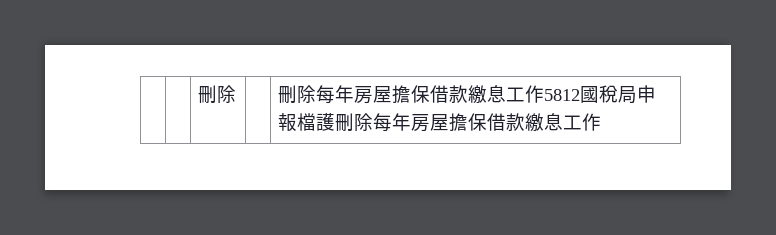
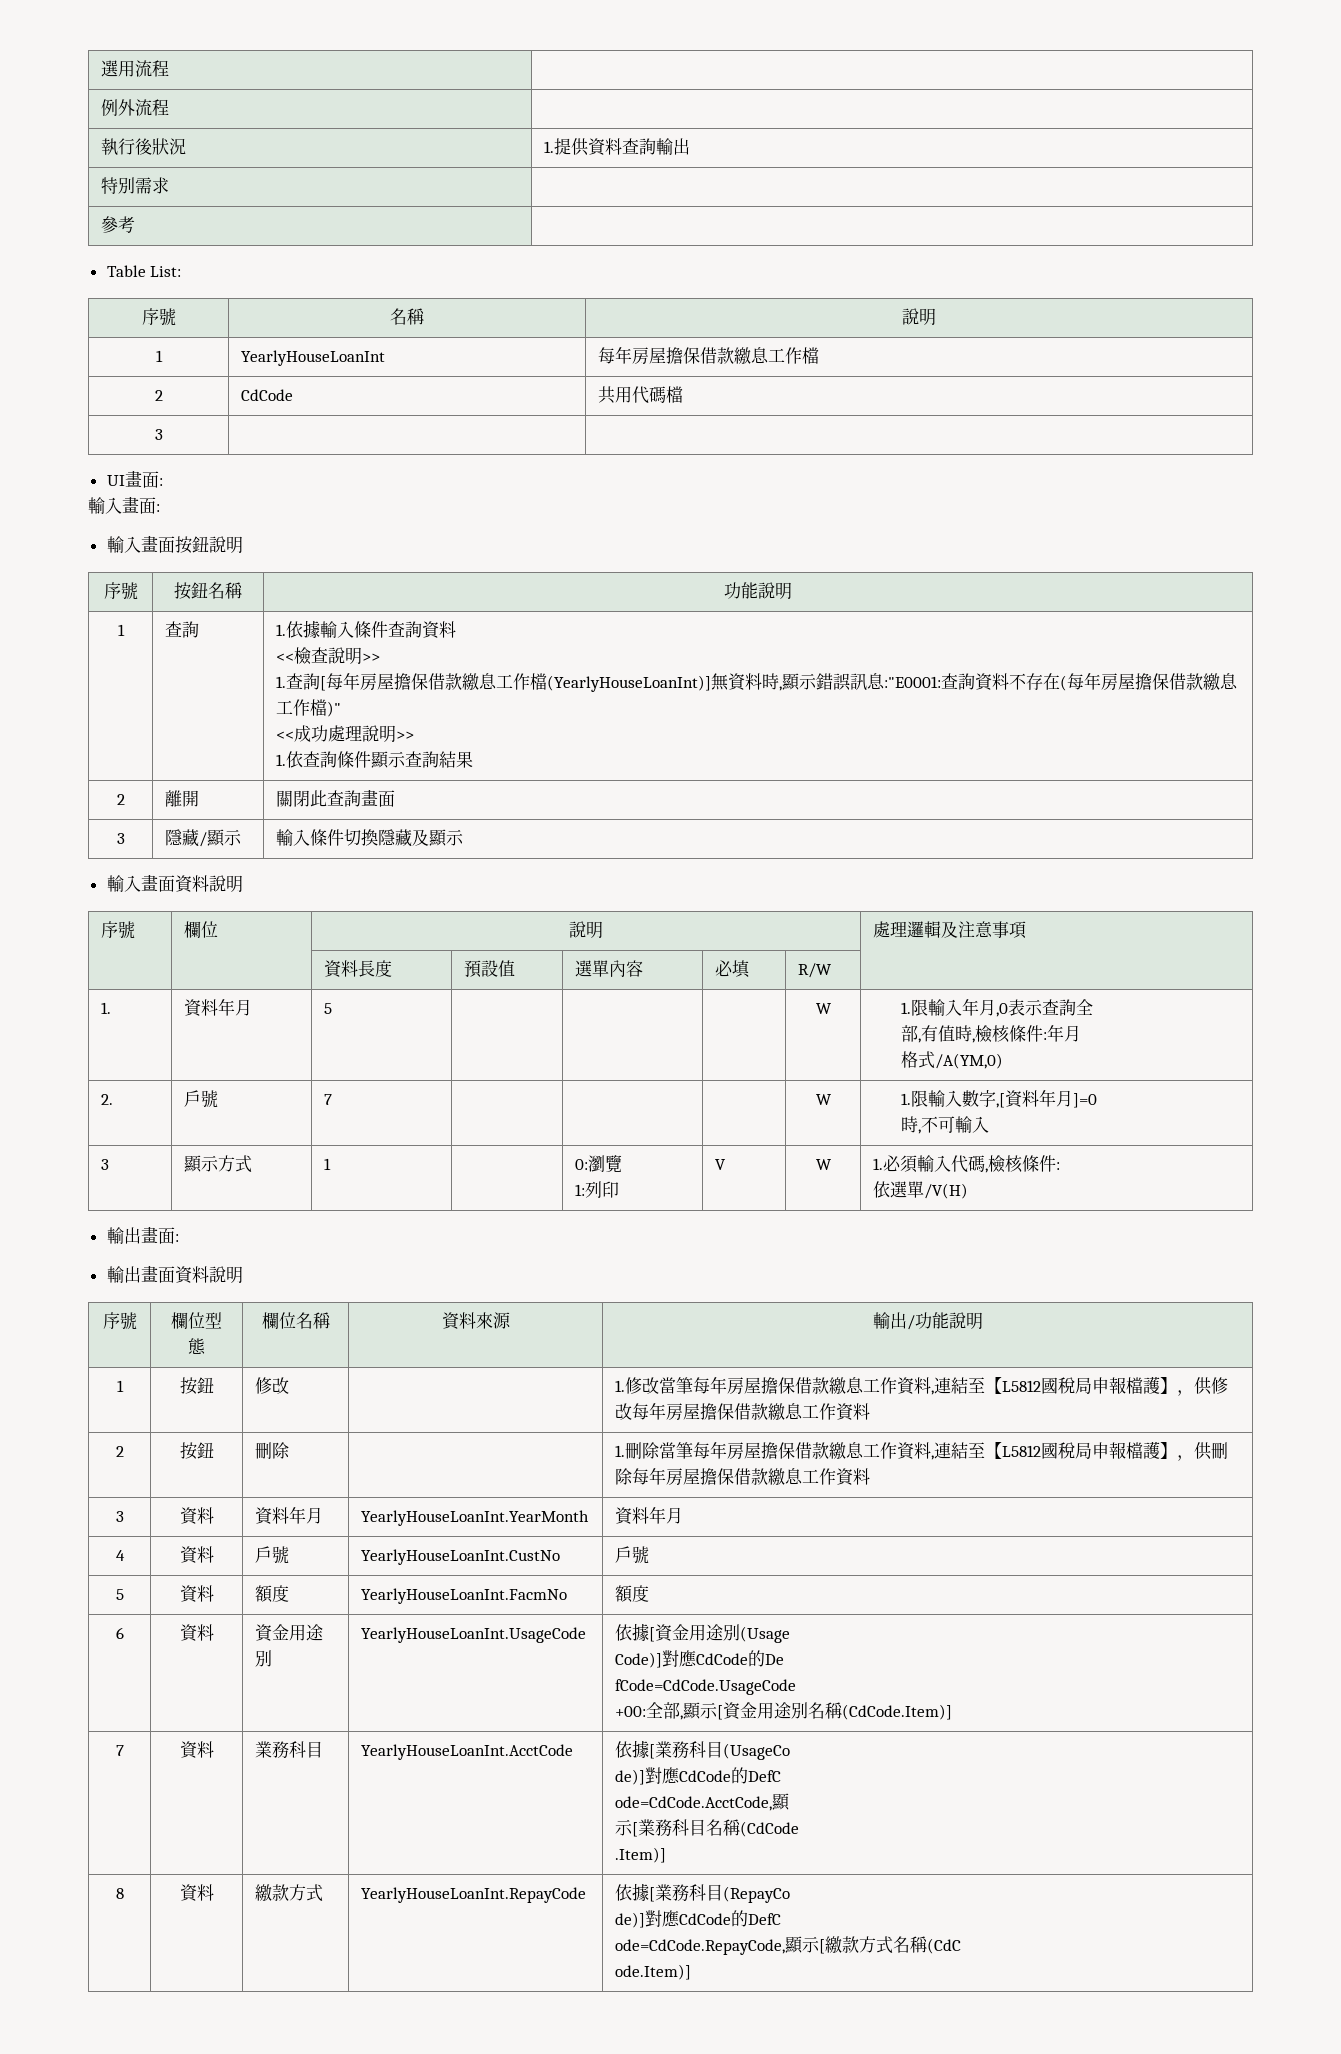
- | | 刪除 | | 刪除每年房屋擔保借款繳息工作5812國稅局申報檔護刪除每年房屋擔保借款繳息工作
+ 選用流程 |
+ 例外流程 |
+ 執行後狀況 | 1.提供資料查詢輸出
+ 特別需求 |
+ 參考 |
+ Table List:
+ 序號 | 名稱 | 說明
+ 1 | YearlyHouseLoanInt | 每年房屋擔保借款繳息工作檔
+ 2 | CdCode | 共用代碼檔
+ 3 | |
+ UI畫面:
+ 輸入畫面:
+ 輸入畫面按鈕說明
+ 序號 | 按鈕名稱 | 功能說明
+ 1 | 查詢 | 1.依據輸入條件查詢資料
+ <<檢查說明>>
+ 1.查詢[每年房屋擔保借款繳息工作檔(YearlyHouseLoanInt)]無資料時,顯示錯誤訊息:"E0001:查詢資料不存在(每年房屋擔保借款繳息工作檔)"
+ <<成功處理說明>>
+ 1.依查詢條件顯示查詢結果
+ 2 | 離開 | 關閉此查詢畫面
+ 3 | 隱藏/顯示 | 輸入條件切換隱藏及顯示
+ 輸入畫面資料說明
+ 序號 | 欄位 | 說明 | 處理邏輯及注意事項
+ | | 資料長度 | 預設值 | 選單內容 | 必填 | R/W |
+ 1. | 資料年月 | 5 | | | | W | 1.限輸入年月,0表示查詢全
+ 部,有值時,檢核條件:年月
+ 格式/A(YM,0)
+ 2. | 戶號 | 7 | | | | W | 1.限輸入數字,[資料年月]=0
+ 時,不可輸入
+ 3 | 顯示方式 | 1 | | 0:瀏覽
+ 1:列印 | V | W | 1.必須輸入代碼,檢核條件:
+ 依選單/V(H)
+ 輸出畫面:
+ 輸出畫面資料說明
+ 序號 | 欄位型態 | 欄位名稱 | 資料來源 | 輸出/功能說明
+ 1 | 按鈕 | 修改 | | 1.修改當筆每年房屋擔保借款繳息工作資料,連結至【L5812國稅局申報檔護】，供修改每年房屋擔保借款繳息工作資料
+ 2 | 按鈕 | 刪除 | | 1.刪除當筆每年房屋擔保借款繳息工作資料,連結至【L5812國稅局申報檔護】，供刪除每年房屋擔保借款繳息工作資料
+ 3 | 資料 | 資料年月 | YearlyHouseLoanInt.YearMonth | 資料年月
+ 4 | 資料 | 戶號 | YearlyHouseLoanInt.CustNo | 戶號
+ 5 | 資料 | 額度 | YearlyHouseLoanInt.FacmNo | 額度
+ 6 | 資料 | 資金用途別 | YearlyHouseLoanInt.UsageCode | 依據[資金用途別(Usage
+ Code)]對應CdCode的De
+ fCode=CdCode.UsageCode
+ +00:全部,顯示[資金用途別名稱(CdCode.Item)]
+ 7 | 資料 | 業務科目 | YearlyHouseLoanInt.AcctCode | 依據[業務科目(UsageCo
+ de)]對應CdCode的DefC
+ ode=CdCode.AcctCode,顯
+ 示[業務科目名稱(CdCode
+ .Item)]
+ 8 | 資料 | 繳款方式 | YearlyHouseLoanInt.RepayCode | 依據[業務科目(RepayCo
+ de)]對應CdCode的DefC
+ ode=CdCode.RepayCode,顯示[繳款方式名稱(CdC
+ ode.Item)]

